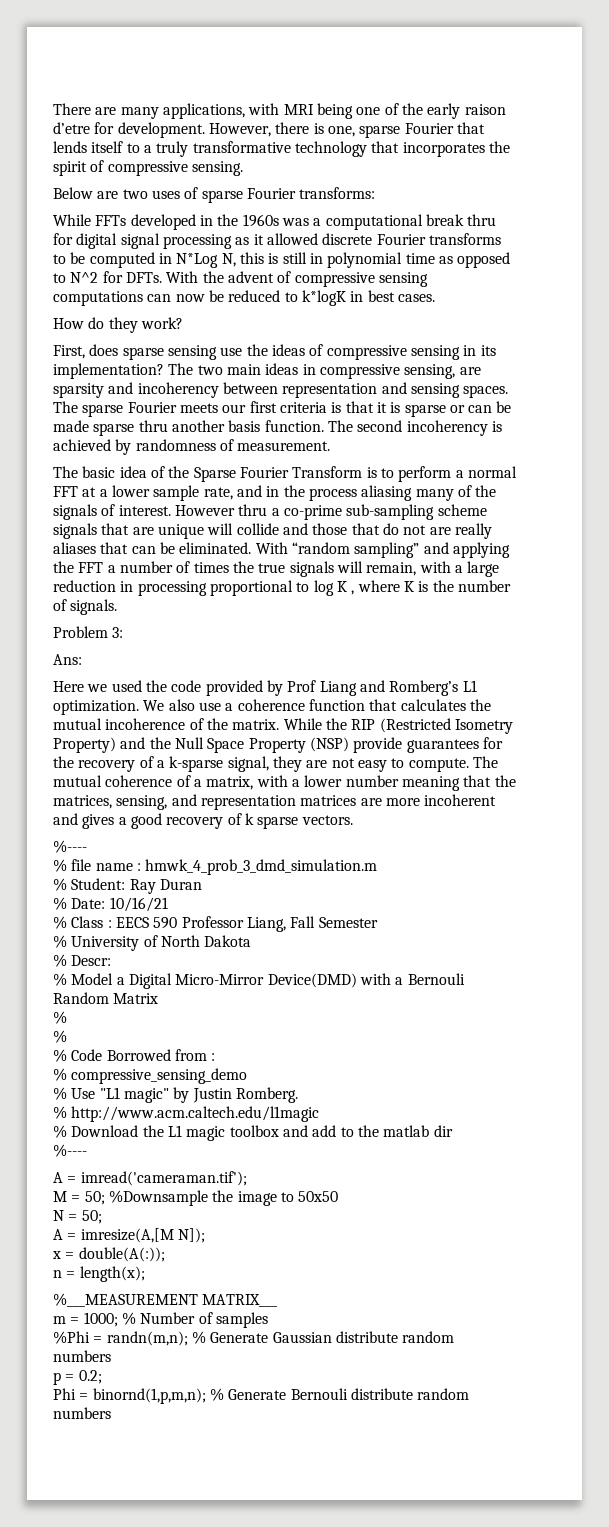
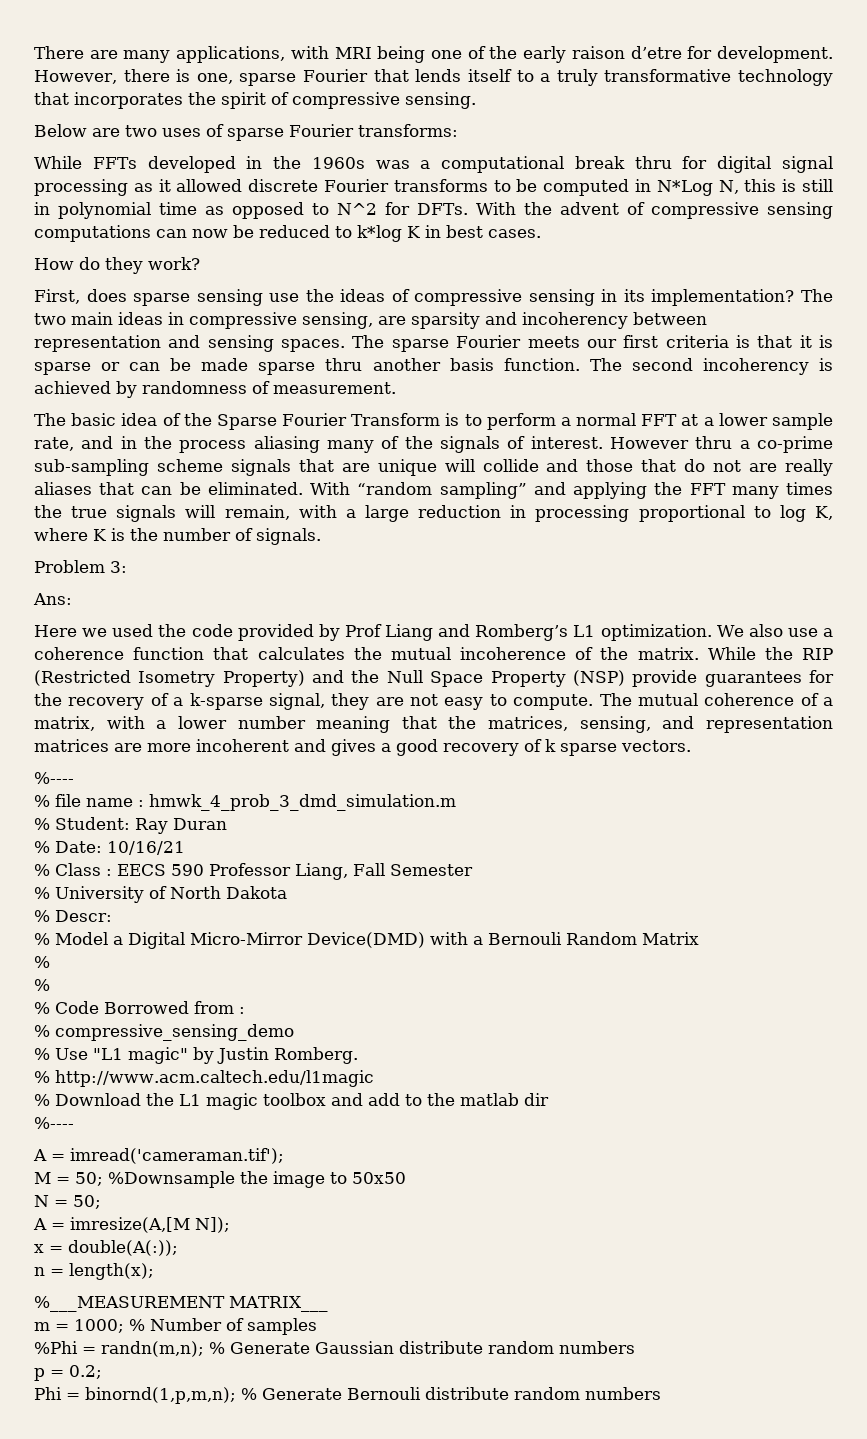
- With the advent of compressive sensing computations can now be reduced to k*logK in best cases.
+ With the advent of compressive sensing computations can now be reduced to k*log K in best cases.
- With “random sampling” and applying the FFT a number of times the true signals will remain, with a large reduction in processing proportional to log K , where K is the number of signals.
+ With “random sampling” and applying the FFT many times the true signals will remain, with a large reduction in processing proportional to log K, where K is the number of signals.

